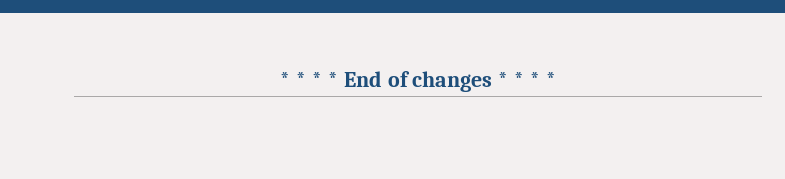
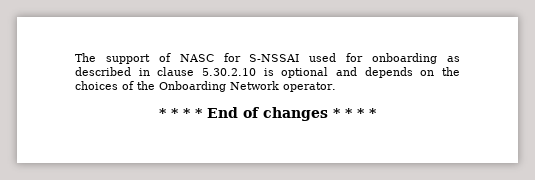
+ The support of NASC for S-NSSAI used for onboarding as described in clause 5.30.2.10 is optional and depends on the choices of the Onboarding Network operator.

